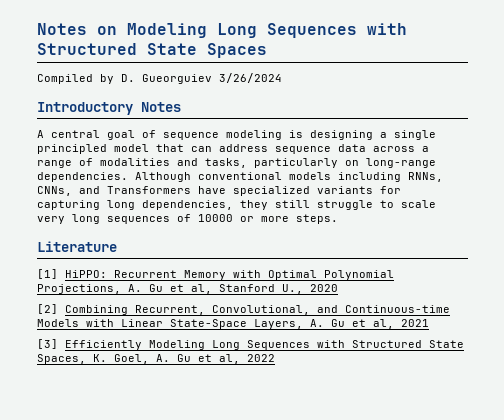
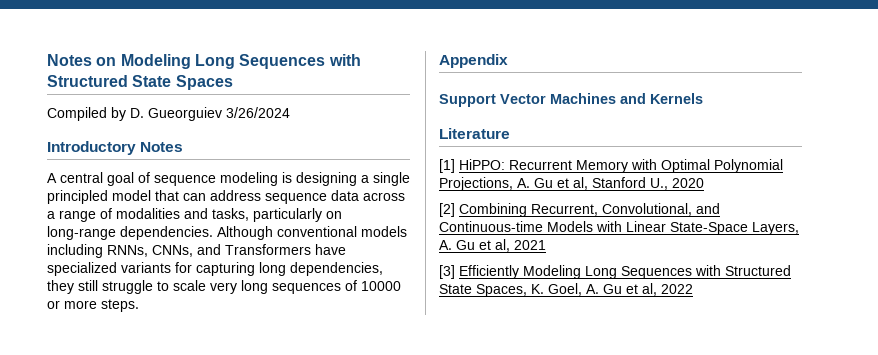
+ Appendix
+ Support Vector Machines and Kernels

